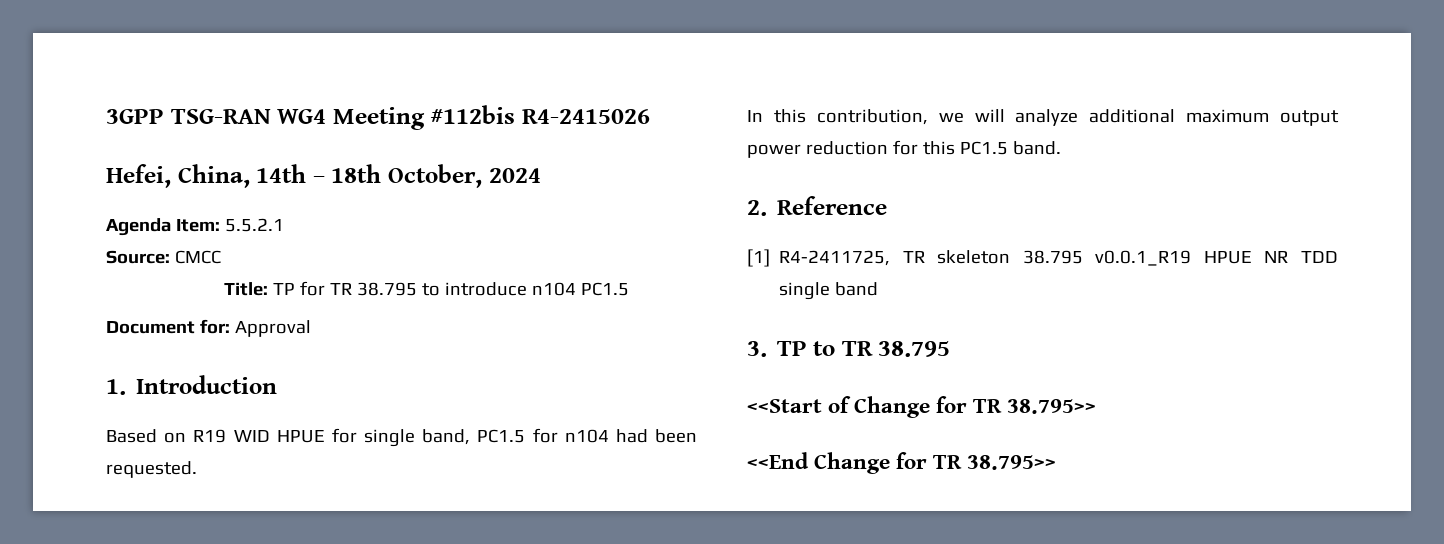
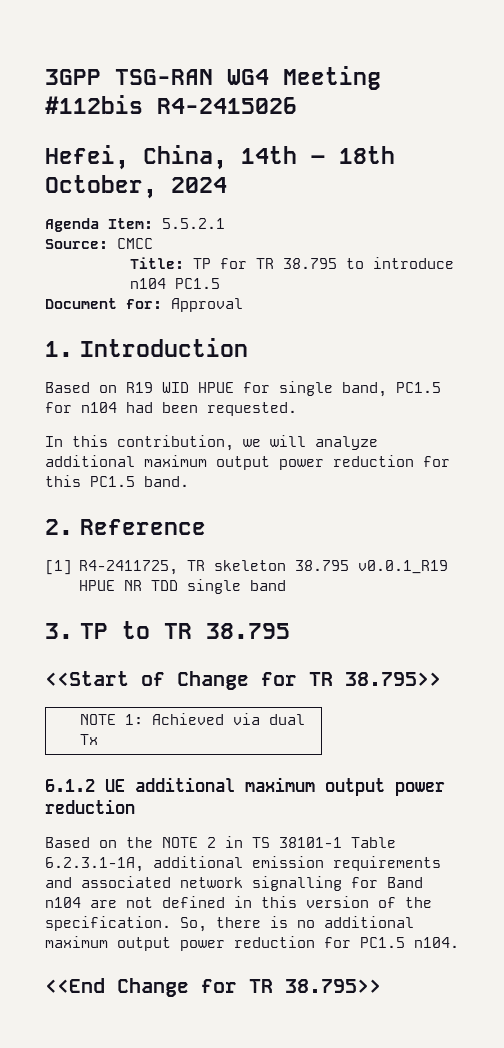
+ NOTE 1: Achieved via dual Tx
+ 6.1.2 UE additional maximum output power reduction
+ Based on the NOTE 2 in TS 38101-1 Table 6.2.3.1-1A, additional emission requirements and associated network signalling for Band n104 are not defined in this version of the specification. So, there is no additional maximum output power reduction for PC1.5 n104.

